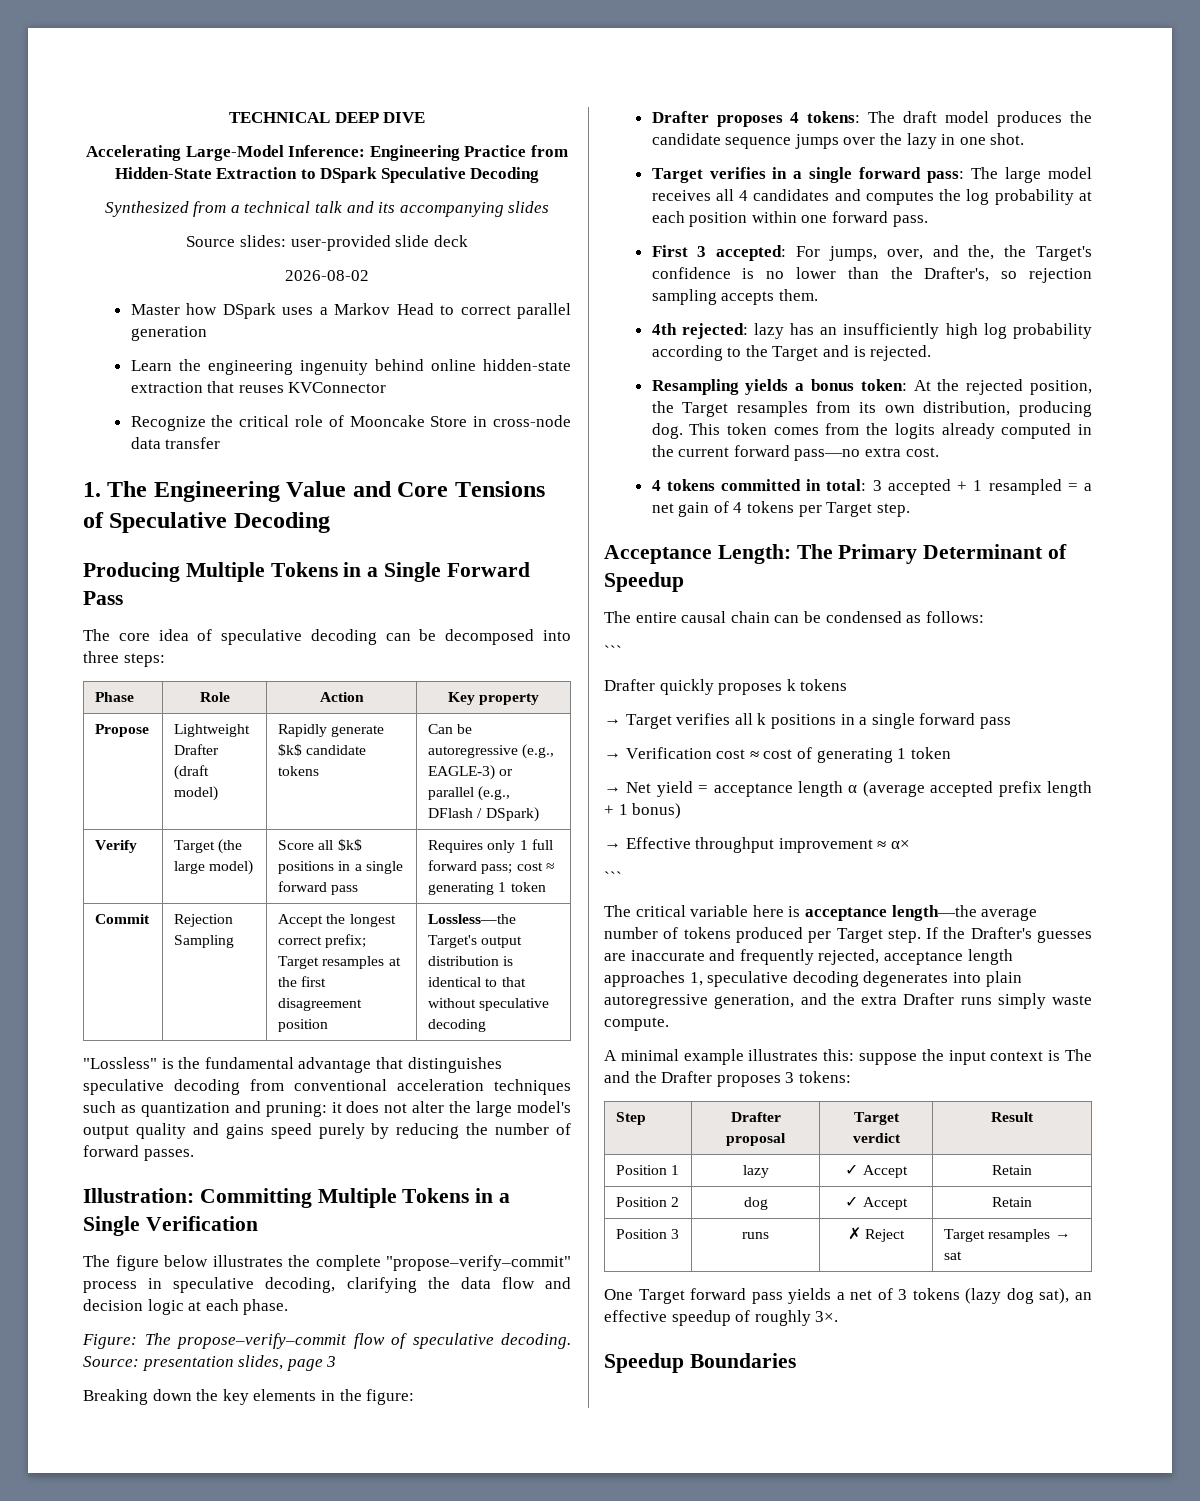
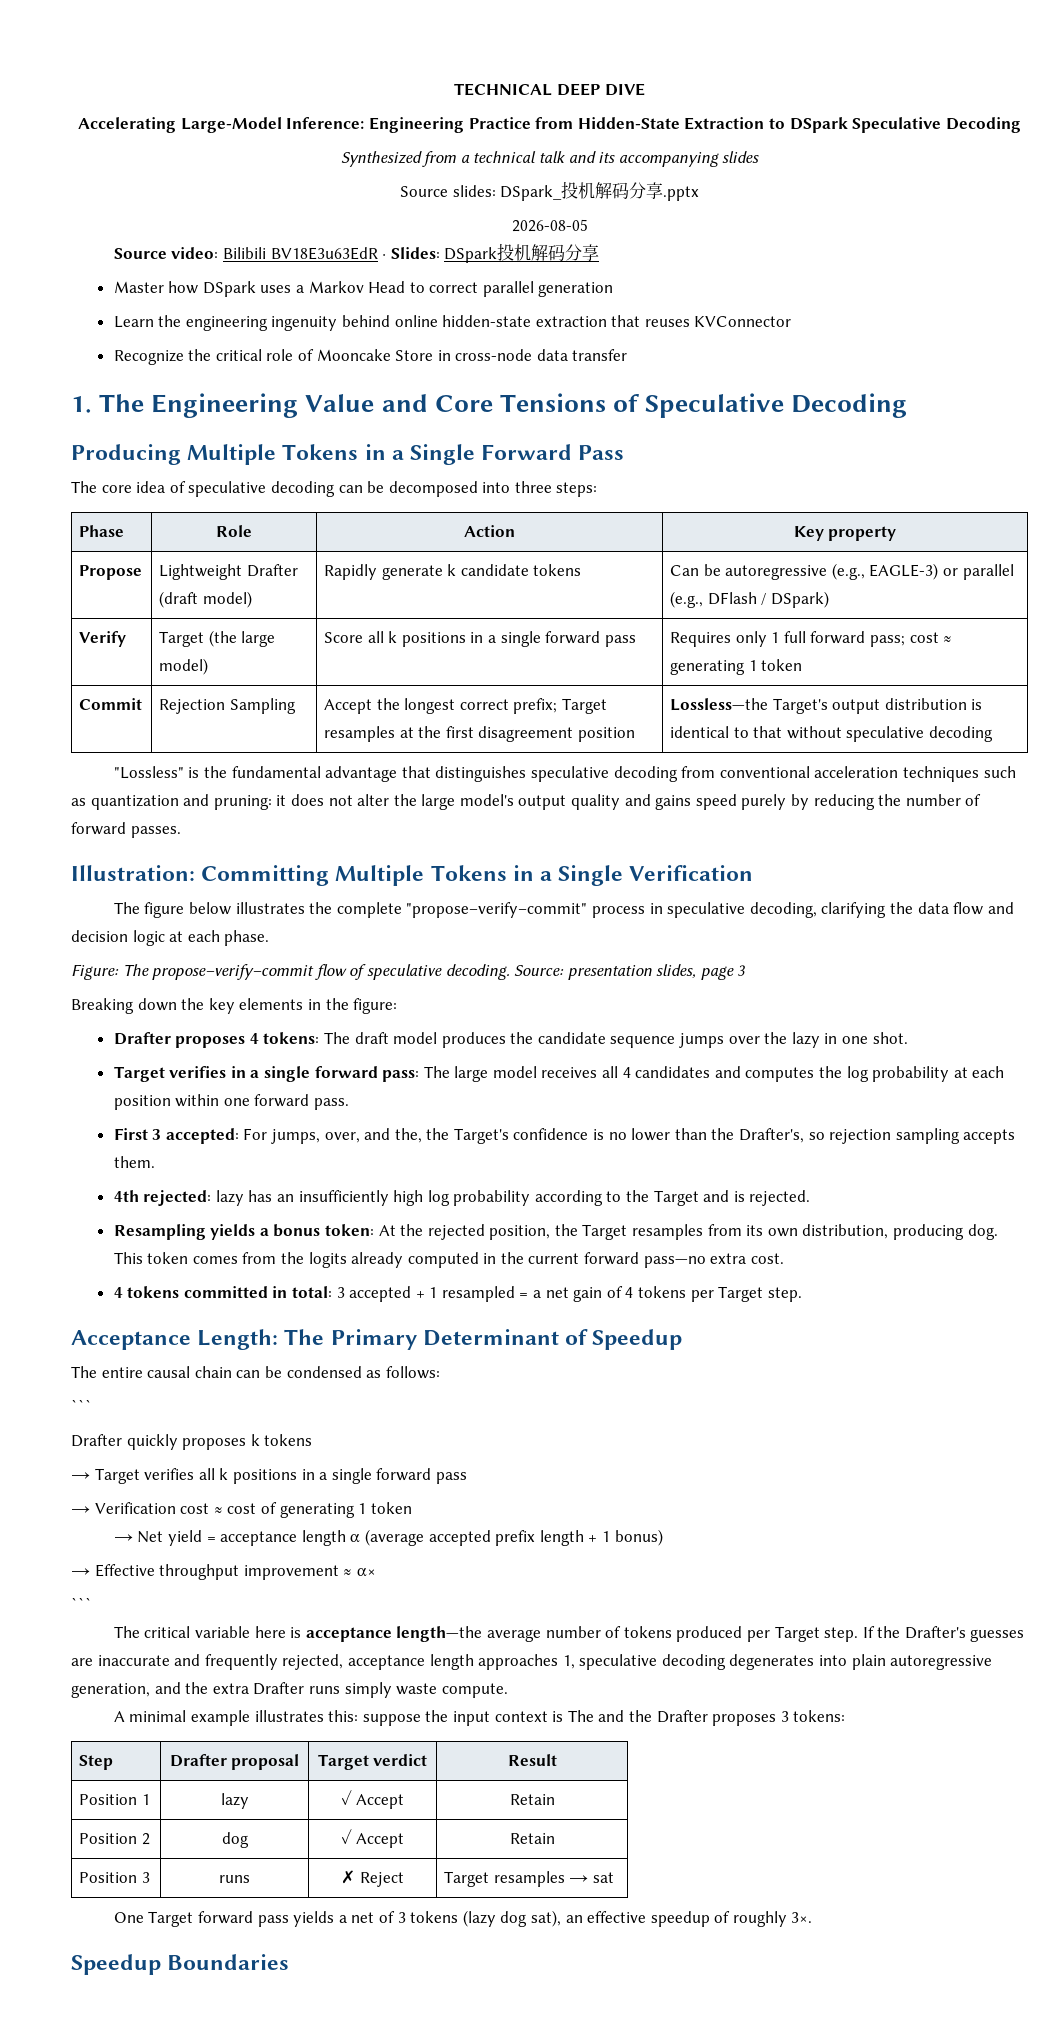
- Source slides: user-provided slide deck
- 2026-08-02
+ Source slides: DSpark_投机解码分享.pptx
+ 2026-08-05
+ Source video: Bilibili BV18E3u63EdR · Slides: DSpark投机解码分享
- Propose | Lightweight Drafter (draft model) | Rapidly generate $k$ candidate tokens | Can be autoregressive (e.g., EAGLE-3) or parallel (e.g., DFlash / DSpark)
+ Propose | Lightweight Drafter (draft model) | Rapidly generate k candidate tokens | Can be autoregressive (e.g., EAGLE-3) or parallel (e.g., DFlash / DSpark)
- Verify | Target (the large model) | Score all $k$ positions in a single forward pass | Requires only 1 full forward pass; cost ≈ generating 1 token
+ Verify | Target (the large model) | Score all k positions in a single forward pass | Requires only 1 full forward pass; cost ≈ generating 1 token

